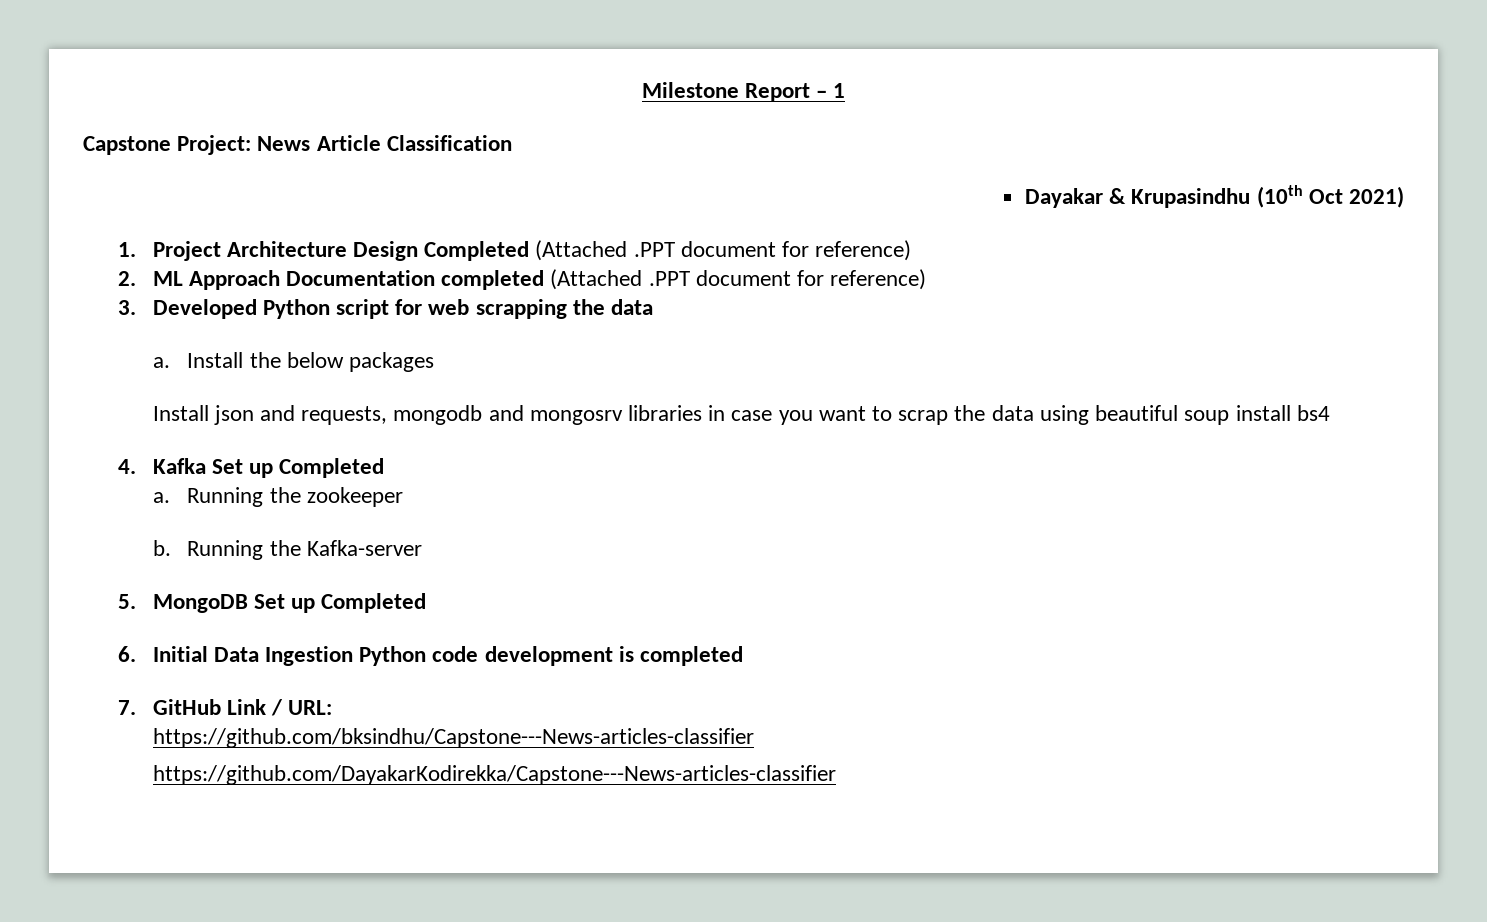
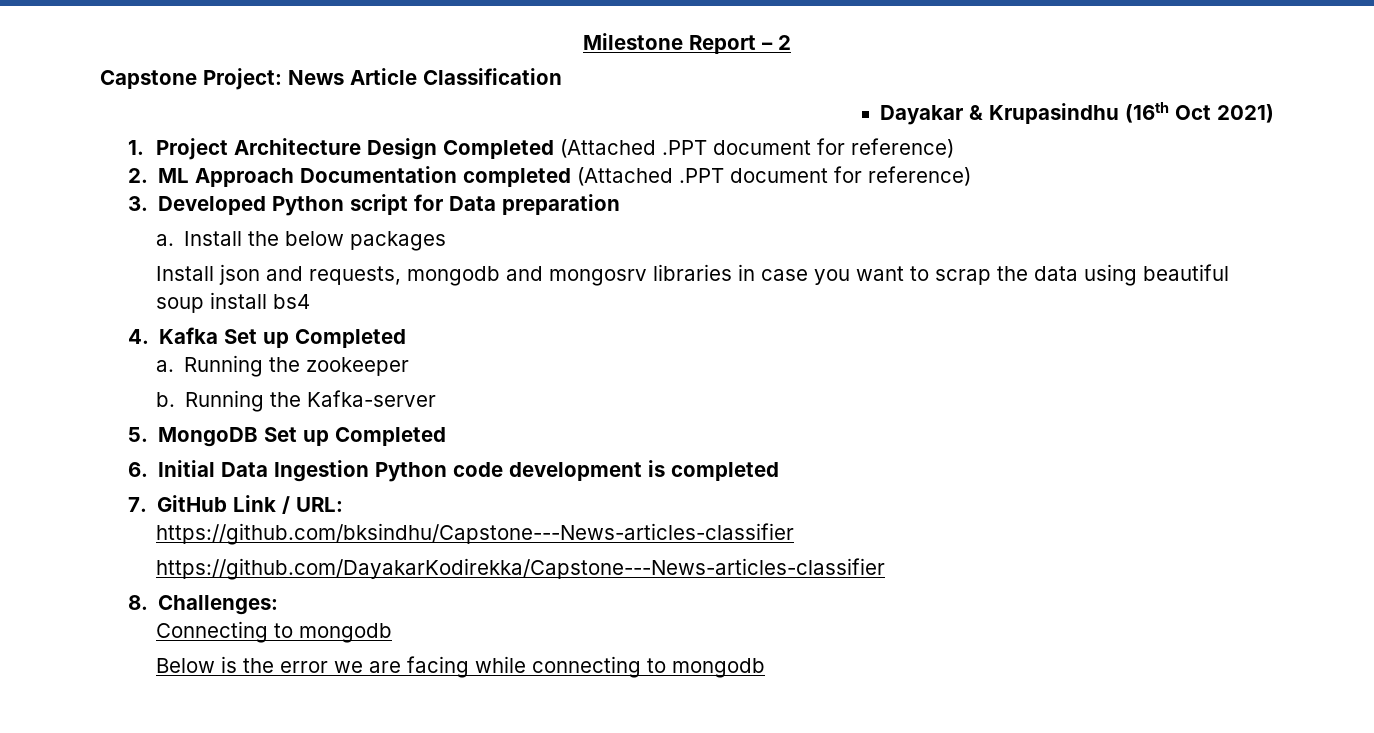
- Milestone Report – 1
+ Milestone Report – 2
- Dayakar & Krupasindhu (10th Oct 2021)
+ Dayakar & Krupasindhu (16th Oct 2021)
- 3. Developed Python script for web scrapping the data
+ 3. Developed Python script for Data preparation
+ 8. Challenges:
+ Connecting to mongodb
+ Below is the error we are facing while connecting to mongodb

